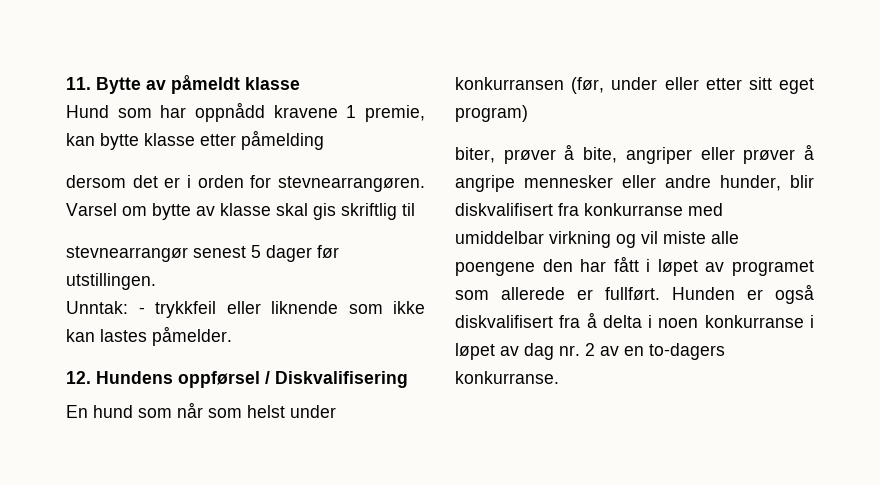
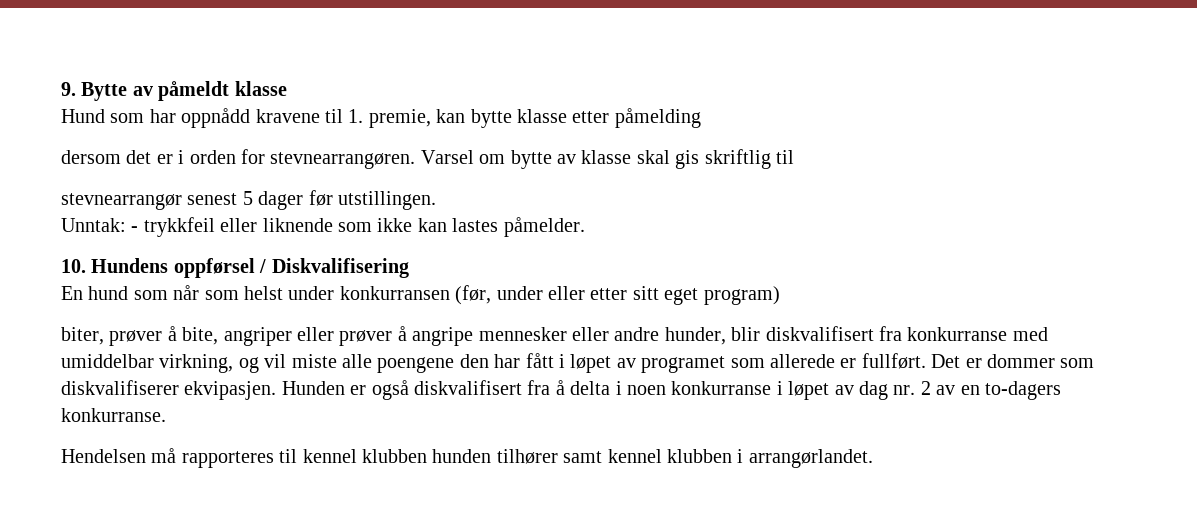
- 11. Bytte av påmeldt klasse
+ 9. Bytte av påmeldt klasse
- Hund som har oppnådd kravene 1 premie, kan bytte klasse etter påmelding
+ Hund som har oppnådd kravene til 1. premie, kan bytte klasse etter påmelding
- 12. Hundens oppførsel / Diskvalifisering
+ 10. Hundens oppførsel / Diskvalifisering
- biter, prøver å bite, angriper eller prøver å angripe mennesker eller andre hunder, blir diskvalifisert fra konkurranse med umiddelbar virkning og vil miste alle poengene den har fått i løpet av programet som allerede er fullført.
+ biter, prøver å bite, angriper eller prøver å angripe mennesker eller andre hunder, blir diskvalifisert fra konkurranse med umiddelbar virkning, og vil miste alle poengene den har fått i løpet av programet som allerede er fullført.
+ Det er dommer som diskvalifiserer ekvipasjen.
+ Hendelsen må rapporteres til kennel klubben hunden tilhører samt kennel klubben i arrangørlandet.

